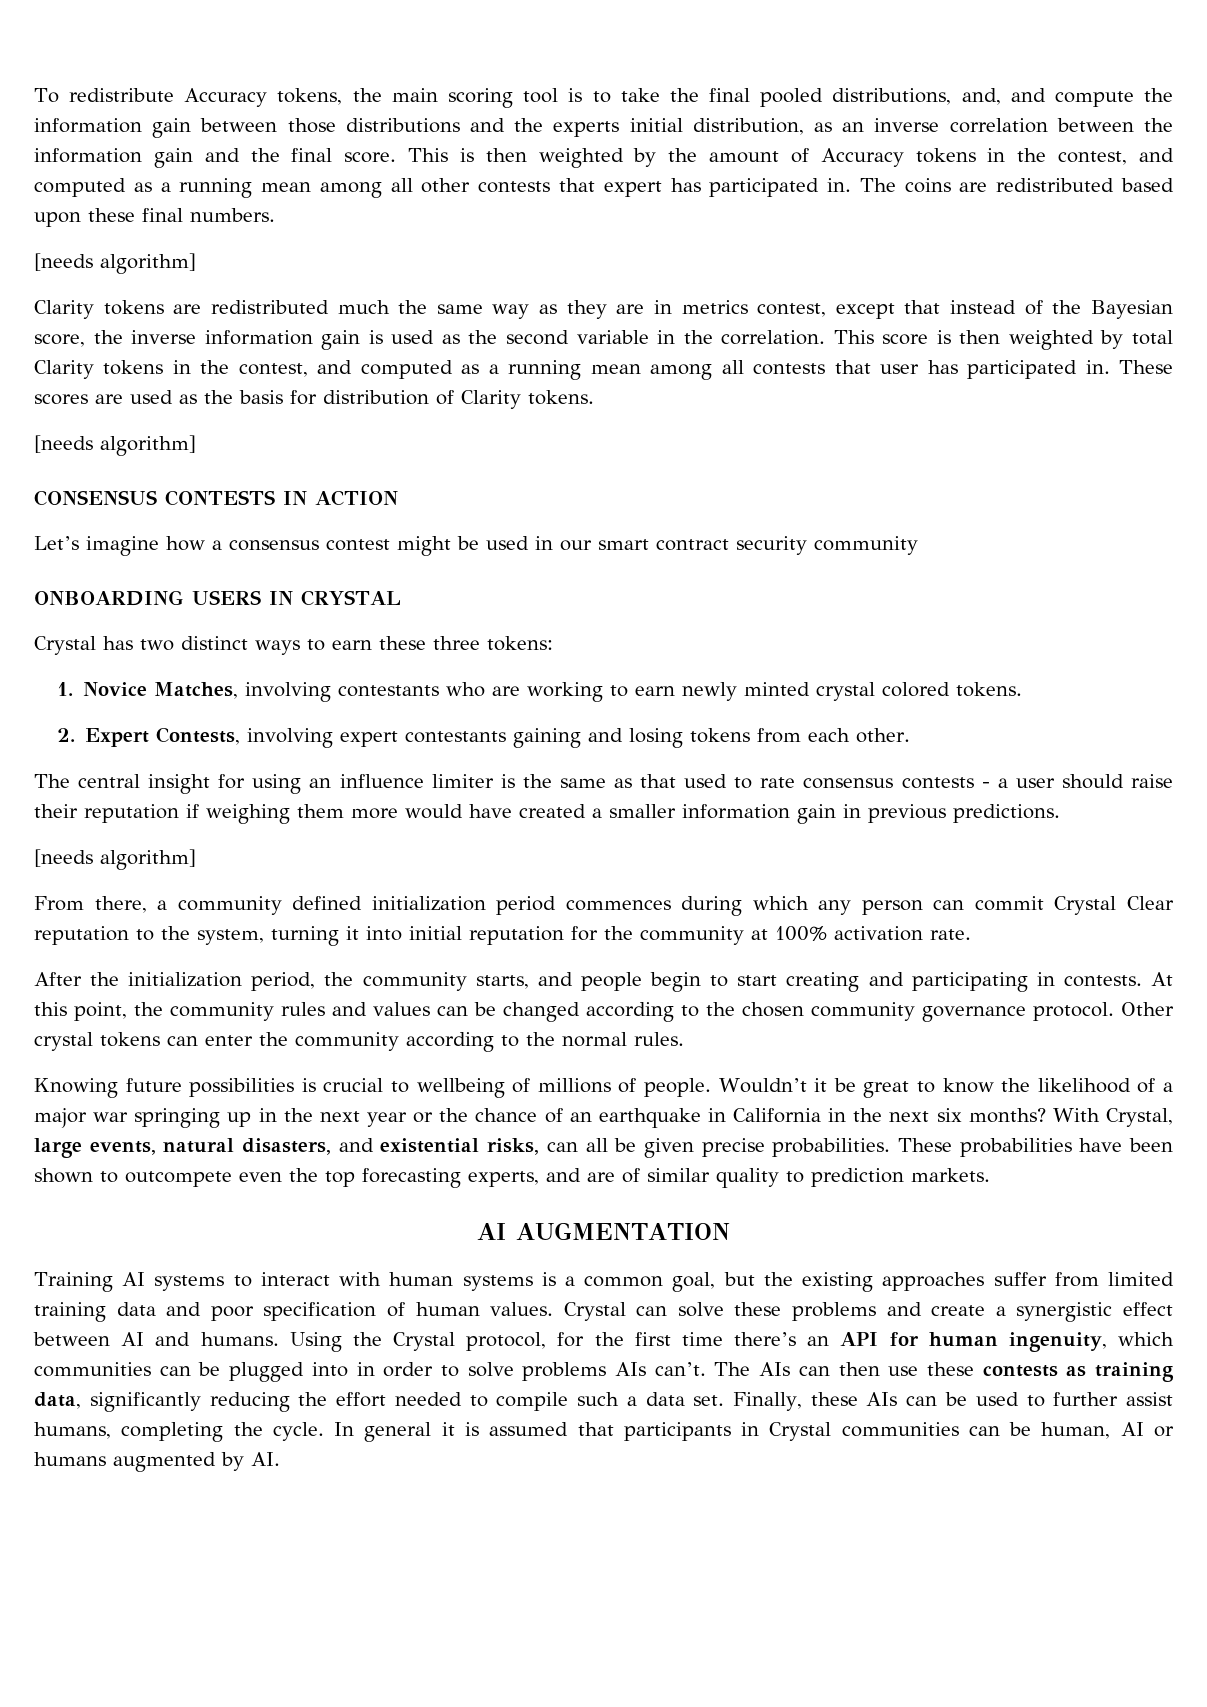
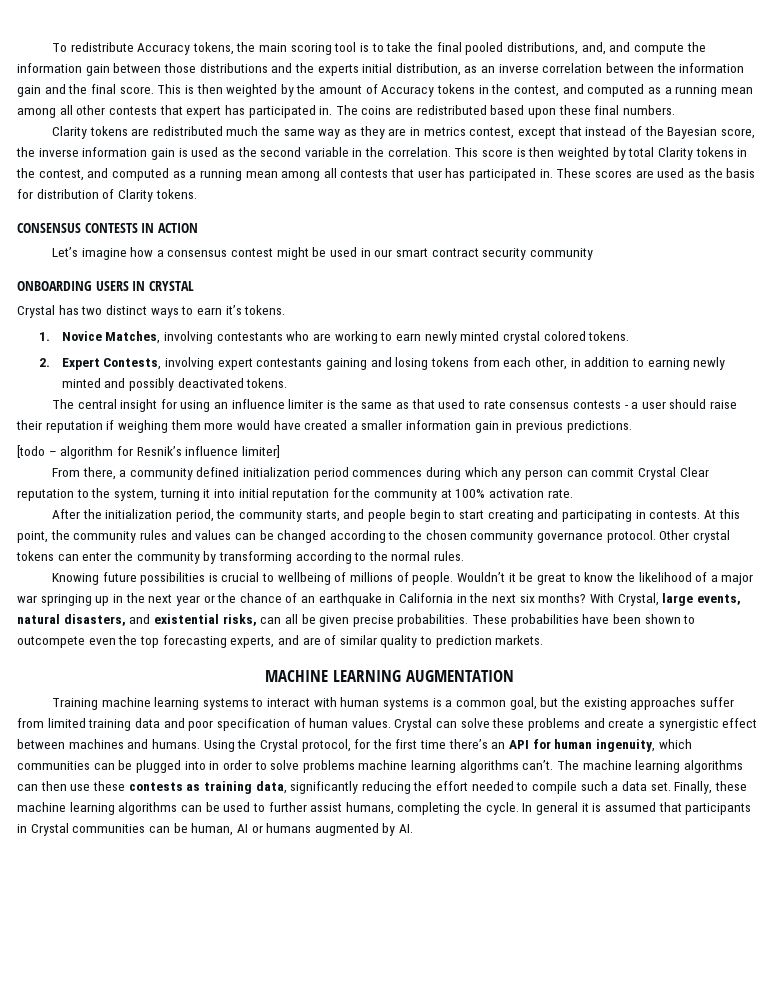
  The coins are redistributed based upon these final numbers.
- [needs algorithm]
  These scores are used as the basis for distribution of Clarity tokens.
- [needs algorithm]
- Crystal has two distinct ways to earn these three tokens:
+ Crystal has two distinct ways to earn it’s tokens.
- 2. Expert Contests, involving expert contestants gaining and losing tokens from each other.
+ 2. Expert Contests, involving expert contestants gaining and losing tokens from each other, in addition to earning newly minted and possibly deactivated tokens.
  The central insight for using an influence limiter is the same as that used to rate consensus contests - a user should raise their reputation if weighing them more would have created a smaller information gain in previous predictions.
- [needs algorithm]
+ [todo – algorithm for Resnik’s influence limiter]
- Other crystal tokens can enter the community according to the normal rules.
+ Other crystal tokens can enter the community by transforming according to the normal rules.
- AI AUGMENTATION
+ MACHINE LEARNING AUGMENTATION
- Training AI systems to interact with human systems is a common goal, but the existing approaches suffer from limited training data and poor specification of human values.
+ Training machine learning systems to interact with human systems is a common goal, but the existing approaches suffer from limited training data and poor specification of human values.
- Crystal can solve these problems and create a synergistic effect between AI and humans.
+ Crystal can solve these problems and create a synergistic effect between machines and humans.
- Using the Crystal protocol, for the first time there’s an API for human ingenuity, which communities can be plugged into in order to solve problems AIs can’t. The AIs can then use these contests as training data, significantly reducing the effort needed to compile such a data set.
+ Using the Crystal protocol, for the first time there’s an API for human ingenuity, which communities can be plugged into in order to solve problems machine learning algorithms can’t. The machine learning algorithms can then use these contests as training data, significantly reducing the effort needed to compile such a data set.
- Finally, these AIs can be used to further assist humans, completing the cycle.
+ Finally, these machine learning algorithms can be used to further assist humans, completing the cycle.

